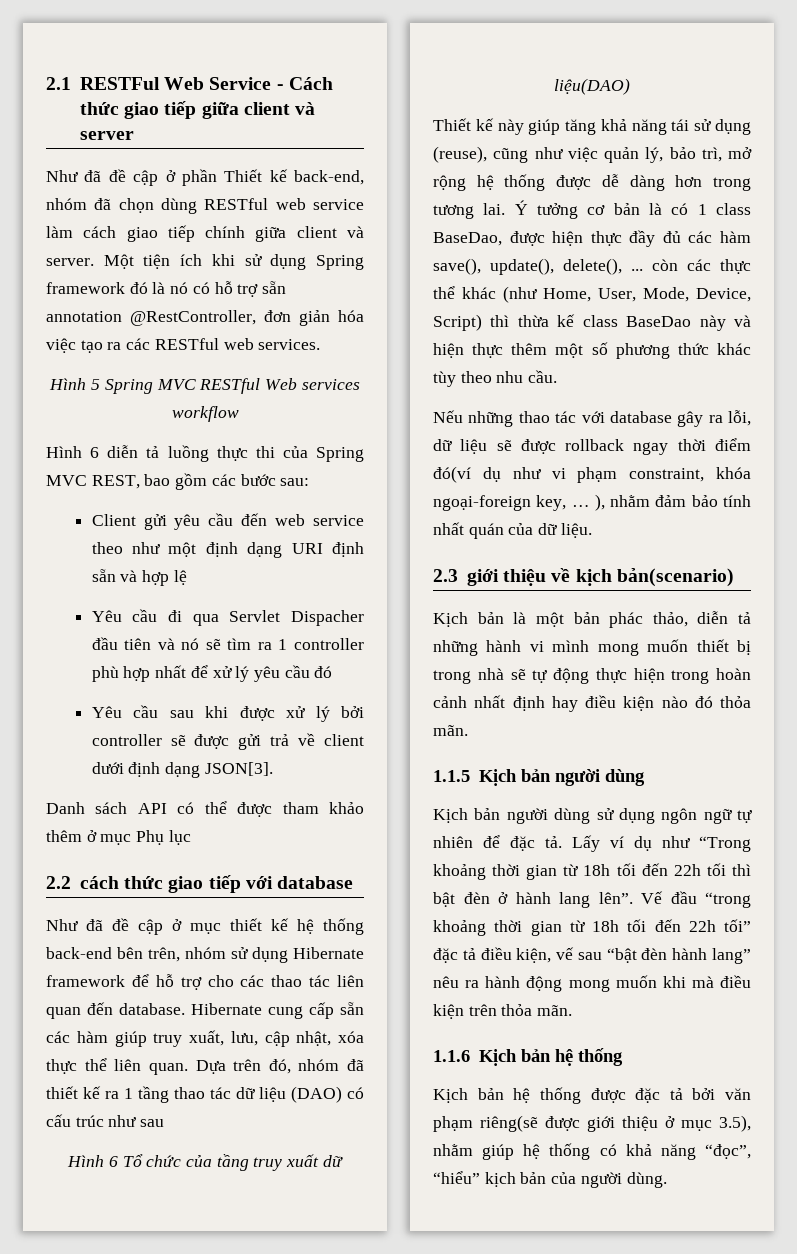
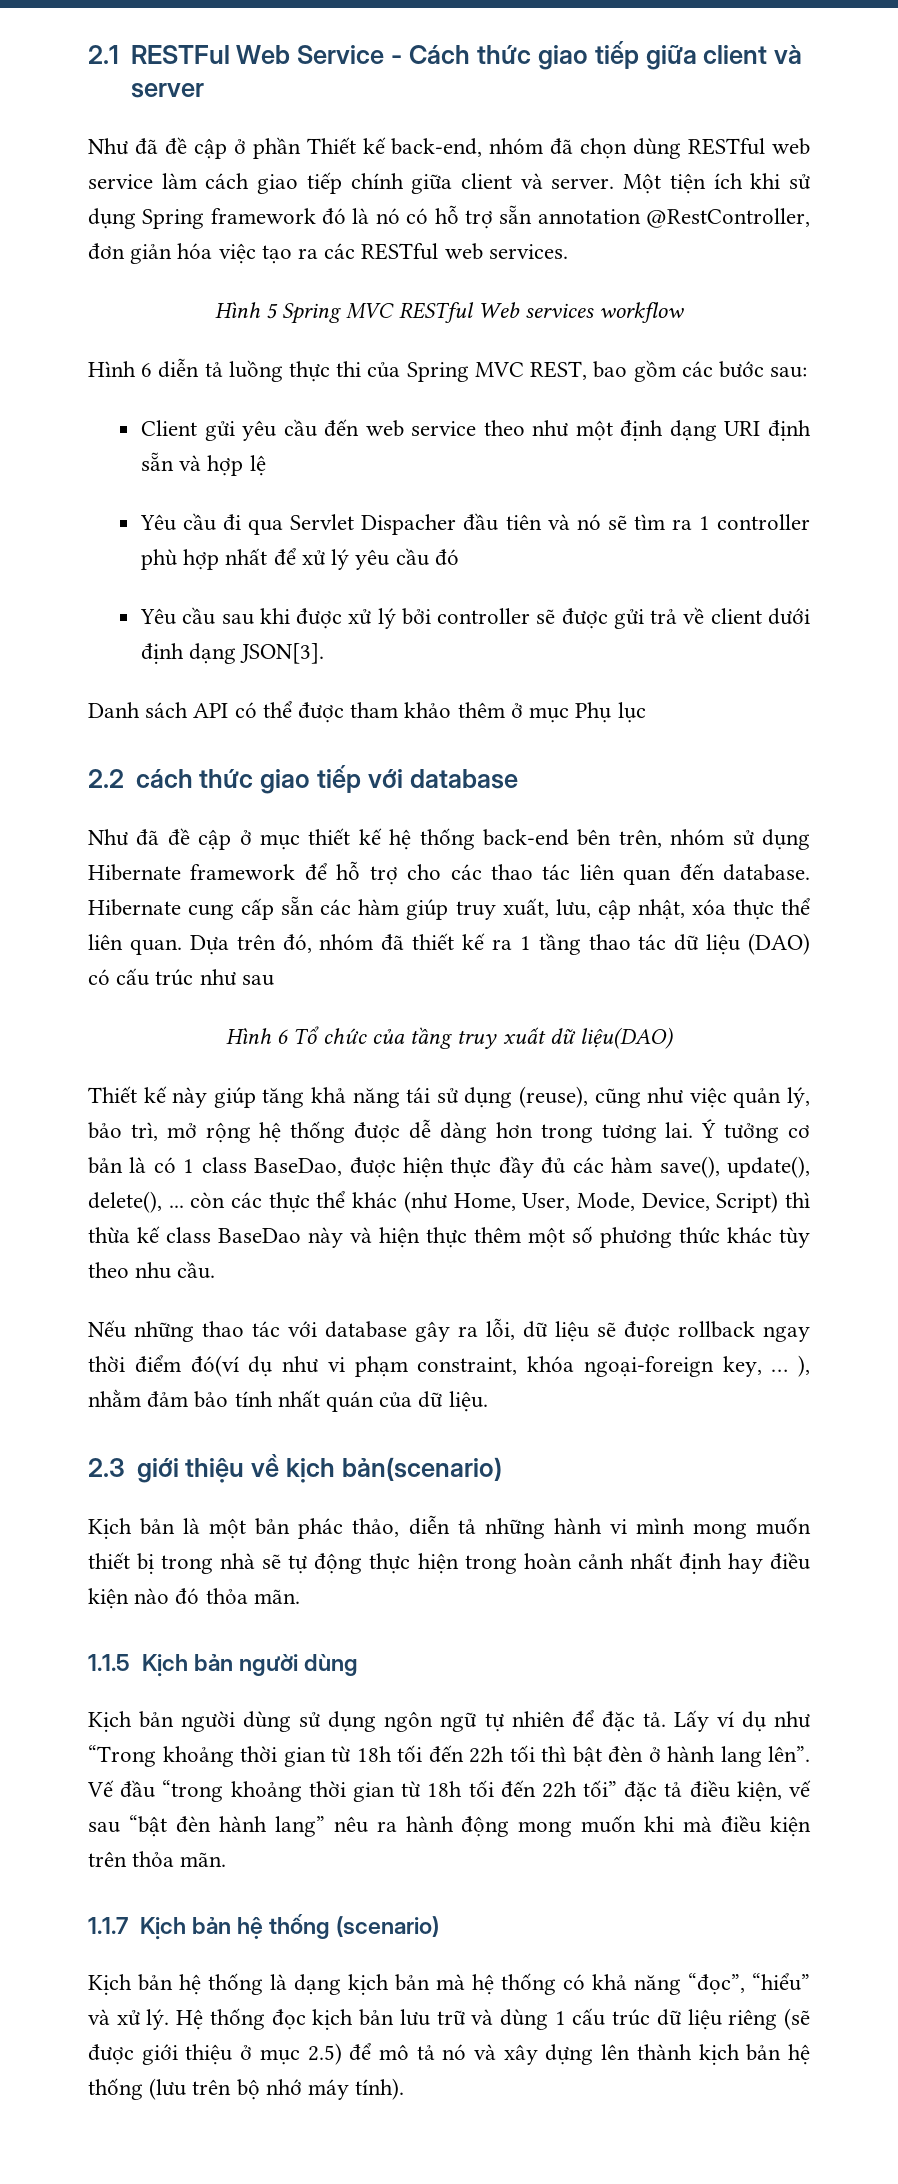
- 1.1.6 Kịch bản hệ thống
- Kịch bản hệ thống được đặc tả bởi văn phạm riêng(sẽ được giới thiệu ở mục 3.5), nhằm giúp hệ thống có khả năng “đọc”, “hiểu” kịch bản của người dùng.
+ 1.1.7 Kịch bản hệ thống (scenario)
+ Kịch bản hệ thống là dạng kịch bản mà hệ thống có khả năng “đọc”, “hiểu” và xử lý. Hệ thống đọc kịch bản lưu trữ và dùng 1 cấu trúc dữ liệu riêng (sẽ được giới thiệu ở mục 2.5) để mô tả nó và xây dựng lên thành kịch bản hệ thống (lưu trên bộ nhớ máy tính).

